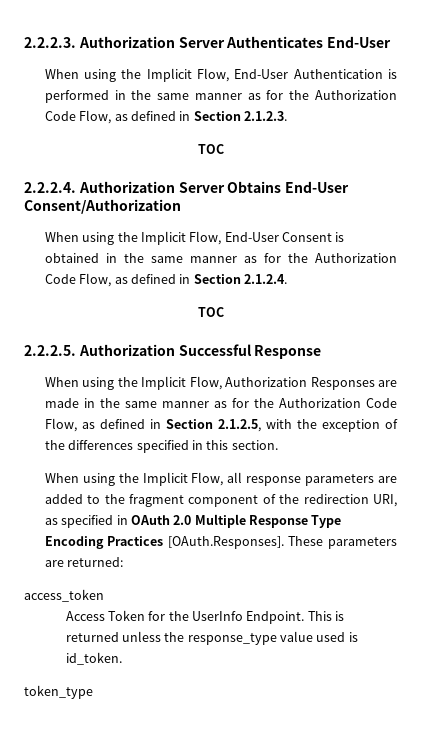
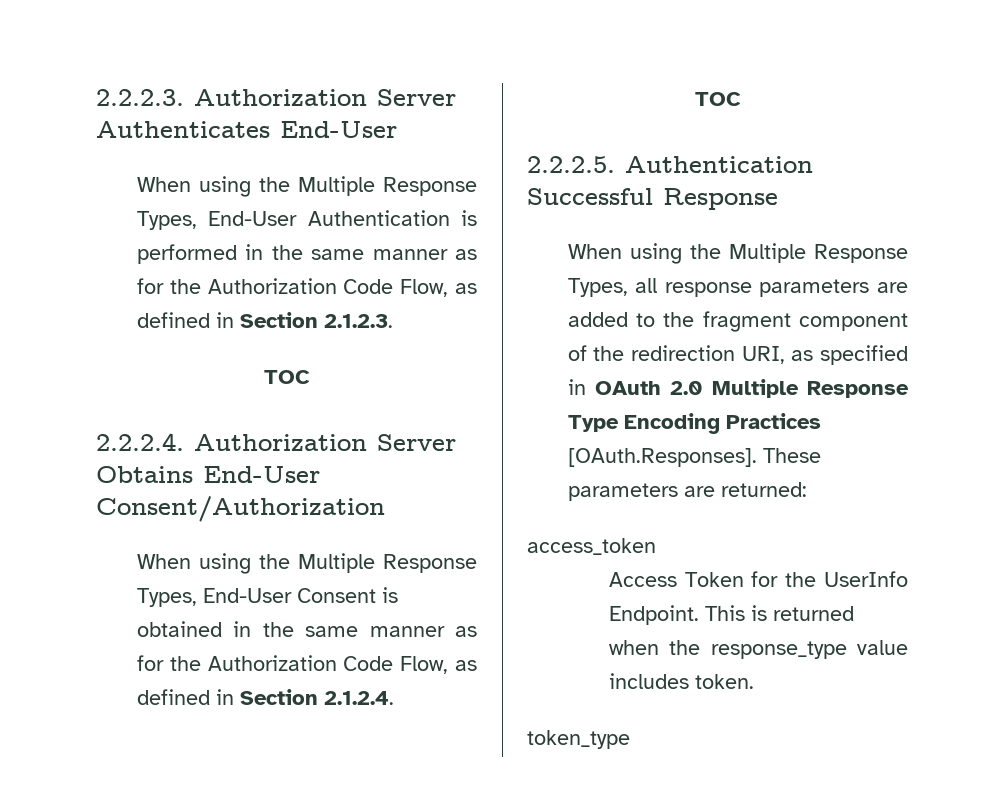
- When using the Implicit Flow, End-User Authentication is performed in the same manner as for the Authorization Code Flow, as defined in Section 2.1.2.3.
+ When using the Multiple Response Types, End-User Authentication is performed in the same manner as for the Authorization Code Flow, as defined in Section 2.1.2.3.
- When using the Implicit Flow, End-User Consent is obtained in the same manner as for the Authorization Code Flow, as defined in Section 2.1.2.4.
+ When using the Multiple Response Types, End-User Consent is obtained in the same manner as for the Authorization Code Flow, as defined in Section 2.1.2.4.
- 2.2.2.5. Authorization Successful Response
+ 2.2.2.5. Authentication Successful Response
- When using the Implicit Flow, Authorization Responses are made in the same manner as for the Authorization Code Flow, as defined in Section 2.1.2.5, with the exception of the differences specified in this section.
- When using the Implicit Flow, all response parameters are added to the fragment component of the redirection URI, as specified in OAuth 2.0 Multiple Response Type Encoding Practices [OAuth.Responses]. These parameters are returned:
+ When using the Multiple Response Types, all response parameters are added to the fragment component of the redirection URI, as specified in OAuth 2.0 Multiple Response Type Encoding Practices [OAuth.Responses]. These parameters are returned:
- This is returned unless the response_type value used is id_token.
+ This is returned when the response_type value includes token.

